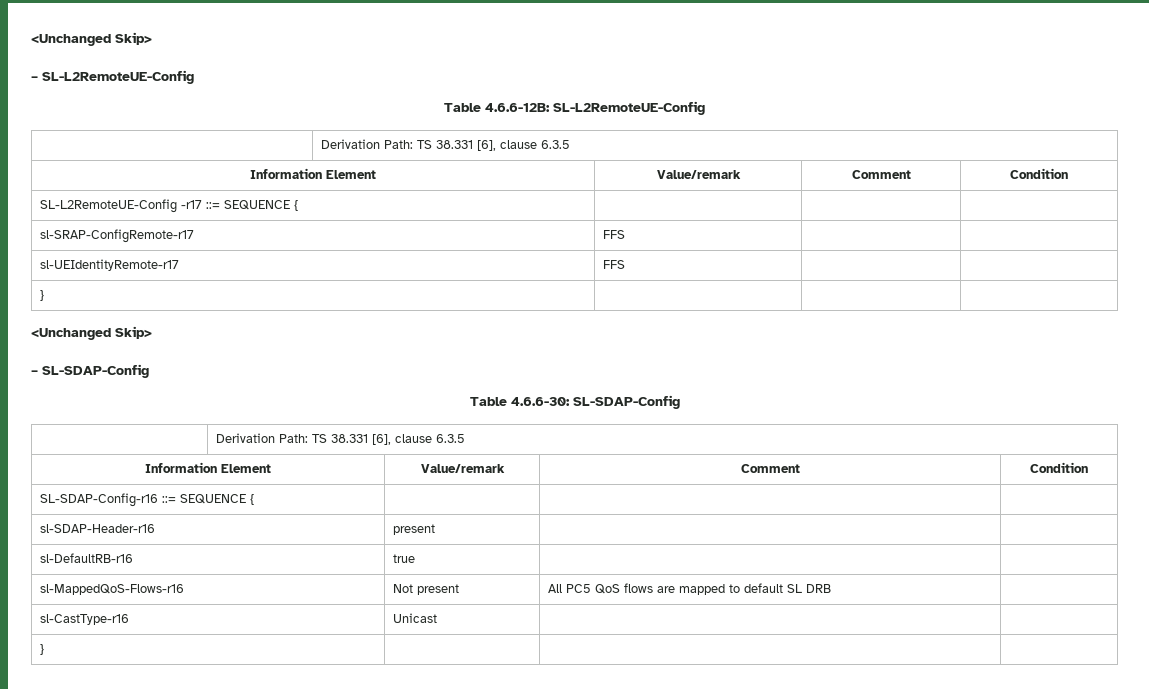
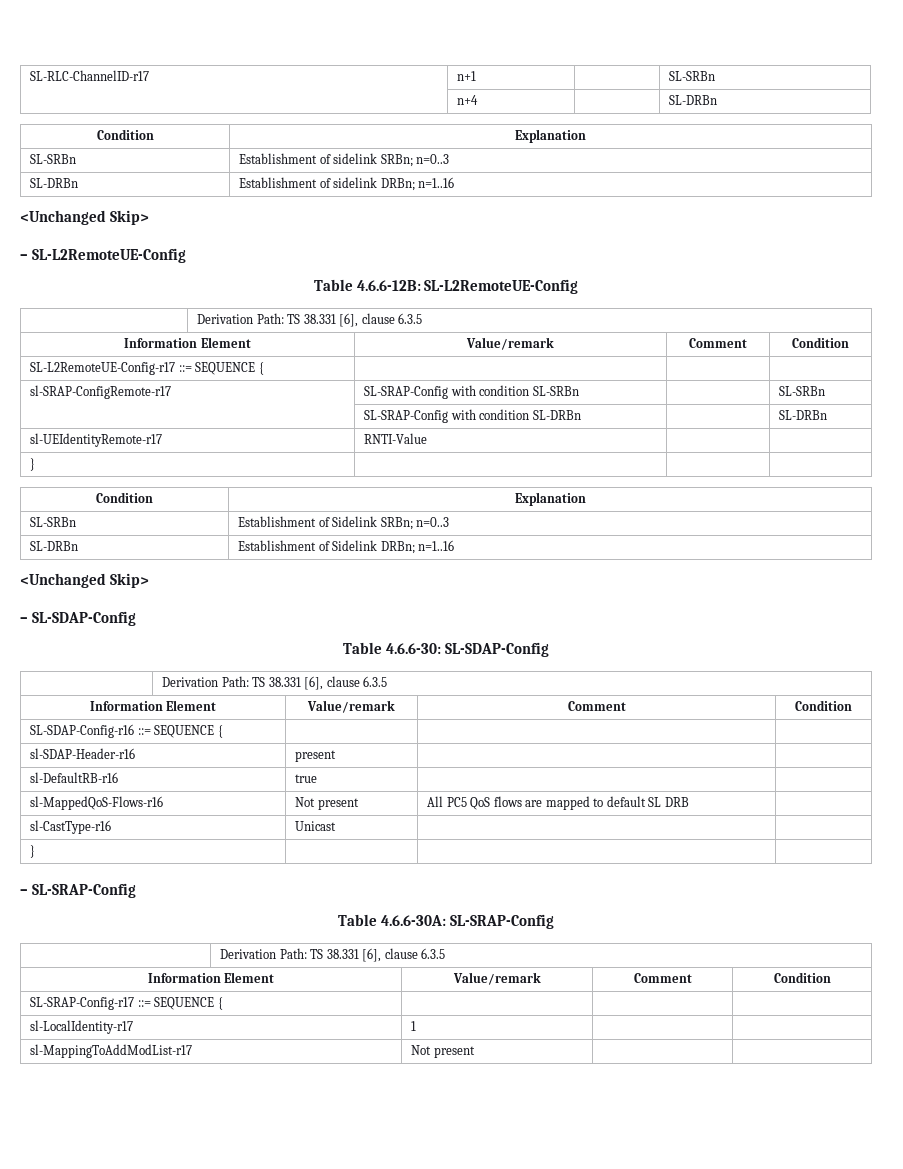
+ SL-RLC-ChannelID-r17 | n+1 | | SL-SRBn
+ | n+4 | | SL-DRBn
+ Condition | Explanation
+ SL-SRBn | Establishment of sidelink SRBn; n=0..3
+ SL-DRBn | Establishment of sidelink DRBn; n=1..16
- SL-L2RemoteUE-Config -r17 ::= SEQUENCE { | | |
+ SL-L2RemoteUE-Config-r17 ::= SEQUENCE { | | |
- sl-SRAP-ConfigRemote-r17 | FFS | |
+ sl-SRAP-ConfigRemote-r17 | SL-SRAP-Config with condition SL-SRBn | | SL-SRBn
+ | SL-SRAP-Config with condition SL-DRBn | | SL-DRBn
- sl-UEIdentityRemote-r17 | FFS | |
+ sl-UEIdentityRemote-r17 | RNTI-Value | |
  } | | |
+ Condition | Explanation
+ SL-SRBn | Establishment of Sidelink SRBn; n=0..3
+ SL-DRBn | Establishment of Sidelink DRBn; n=1..16
+ – SL-SRAP-Config
+ Table 4.6.6-30A: SL-SRAP-Config
+ | Derivation Path: TS 38.331 [6], clause 6.3.5
+ Information Element | Value/remark | Comment | Condition
+ SL-SRAP-Config-r17 ::= SEQUENCE { | | |
+ sl-LocalIdentity-r17 | 1 | |
+ sl-MappingToAddModList-r17 | Not present | |

